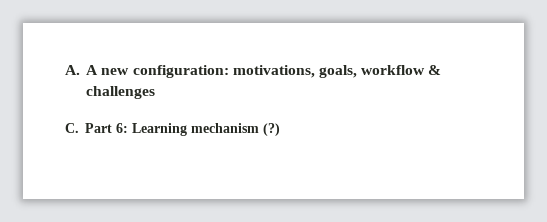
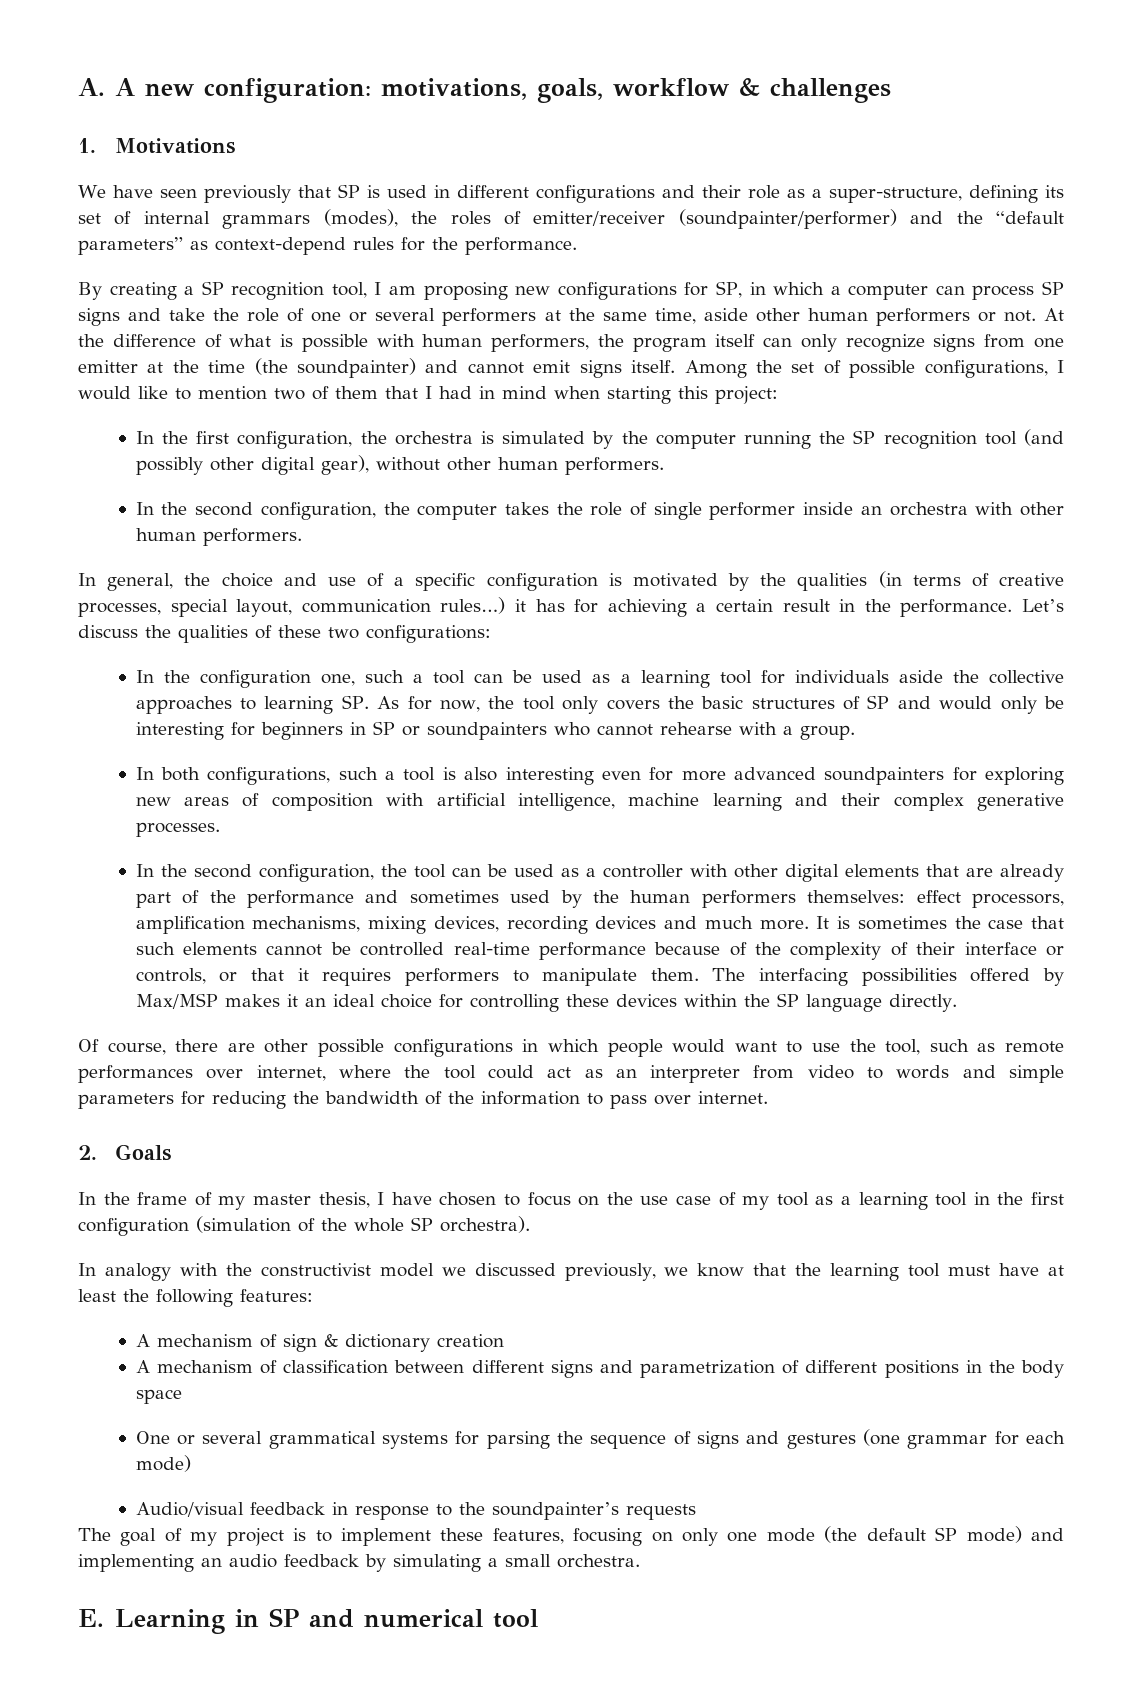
- C. Part 6: Learning mechanism (?)
+ 1. Motivations
+ We have seen previously that SP is used in different configurations and their role as a super-structure, defining its set of internal grammars (modes), the roles of emitter/receiver (soundpainter/performer) and the “default parameters” as context-depend rules for the performance.
+ By creating a SP recognition tool, I am proposing new configurations for SP, in which a computer can process SP signs and take the role of one or several performers at the same time, aside other human performers or not. At the difference of what is possible with human performers, the program itself can only recognize signs from one emitter at the time (the soundpainter) and cannot emit signs itself. Among the set of possible configurations, I would like to mention two of them that I had in mind when starting this project:
+ In the first configuration, the orchestra is simulated by the computer running the SP recognition tool (and possibly other digital gear), without other human performers.
+ In the second configuration, the computer takes the role of single performer inside an orchestra with other human performers.
+ In general, the choice and use of a specific configuration is motivated by the qualities (in terms of creative processes, special layout, communication rules…) it has for achieving a certain result in the performance. Let’s discuss the qualities of these two configurations:
+ In the configuration one, such a tool can be used as a learning tool for individuals aside the collective approaches to learning SP. As for now, the tool only covers the basic structures of SP and would only be interesting for beginners in SP or soundpainters who cannot rehearse with a group.
+ In both configurations, such a tool is also interesting even for more advanced soundpainters for exploring new areas of composition with artificial intelligence, machine learning and their complex generative processes.
+ In the second configuration, the tool can be used as a controller with other digital elements that are already part of the performance and sometimes used by the human performers themselves: effect processors, amplification mechanisms, mixing devices, recording devices and much more. It is sometimes the case that such elements cannot be controlled real-time performance because of the complexity of their interface or controls, or that it requires performers to manipulate them. The interfacing possibilities offered by Max/MSP makes it an ideal choice for controlling these devices within the SP language directly.
+ Of course, there are other possible configurations in which people would want to use the tool, such as remote performances over internet, where the tool could act as an interpreter from video to words and simple parameters for reducing the bandwidth of the information to pass over internet.
+ 2. Goals
+ In the frame of my master thesis, I have chosen to focus on the use case of my tool as a learning tool in the first configuration (simulation of the whole SP orchestra).
+ In analogy with the constructivist model we discussed previously, we know that the learning tool must have at least the following features:
+ A mechanism of sign & dictionary creation
+ A mechanism of classification between different signs and parametrization of different positions in the body space
+ One or several grammatical systems for parsing the sequence of signs and gestures (one grammar for each mode)
+ Audio/visual feedback in response to the soundpainter’s requests
+ The goal of my project is to implement these features, focusing on only one mode (the default SP mode) and implementing an audio feedback by simulating a small orchestra.
+ E. Learning in SP and numerical tool

